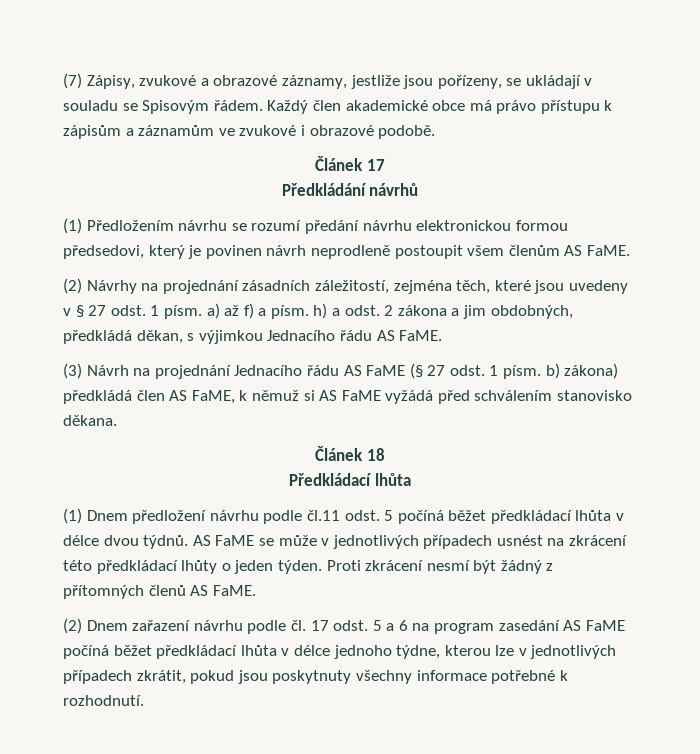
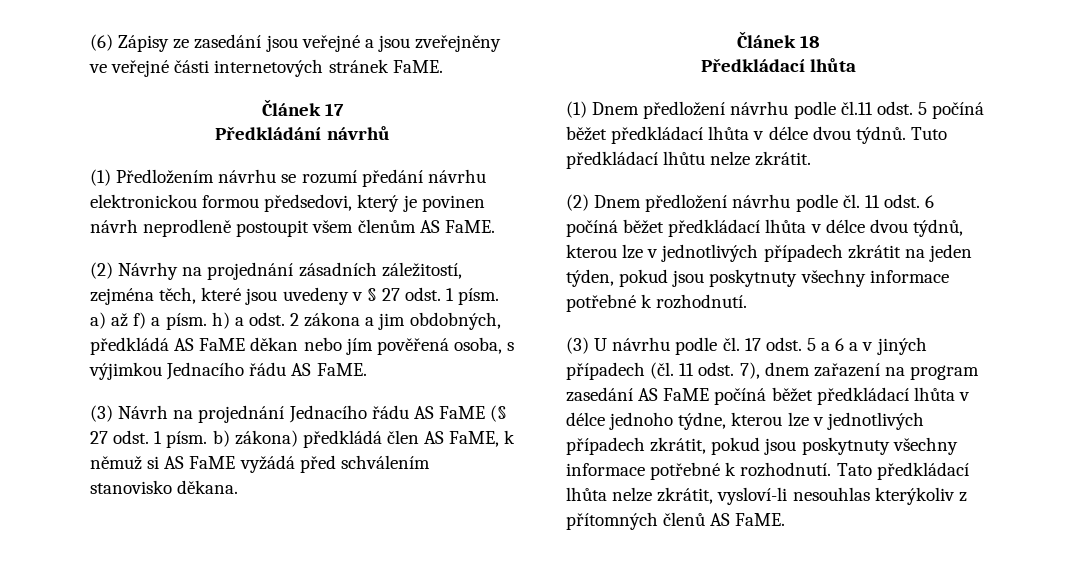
- (7) Zápisy, zvukové a obrazové záznamy, jestliže jsou pořízeny, se ukládají v souladu se Spisovým řádem. Každý člen akademické obce má právo přístupu k zápisům a záznamům ve zvukové i obrazové podobě.
+ (6) Zápisy ze zasedání jsou veřejné a jsou zveřejněny ve veřejné části internetových stránek FaME.
- (2) Návrhy na projednání zásadních záležitostí, zejména těch, které jsou uvedeny v § 27 odst. 1 písm. a) až f) a písm. h) a odst. 2 zákona a jim obdobných, předkládá děkan, s výjimkou Jednacího řádu AS FaME.
+ (2) Návrhy na projednání zásadních záležitostí, zejména těch, které jsou uvedeny v § 27 odst. 1 písm. a) až f) a písm. h) a odst. 2 zákona a jim obdobných, předkládá AS FaME děkan nebo jím pověřená osoba, s výjimkou Jednacího řádu AS FaME.
- AS FaME se může v jednotlivých případech usnést na zkrácení této předkládací lhůty o jeden týden. Proti zkrácení nesmí být žádný z přítomných členů AS FaME.
- (2) Dnem zařazení návrhu podle čl. 17 odst. 5 a 6 na program zasedání AS FaME počíná běžet předkládací lhůta v délce jednoho týdne, kterou lze v jednotlivých případech zkrátit, pokud jsou poskytnuty všechny informace potřebné k rozhodnutí.
+ Tuto předkládací lhůtu nelze zkrátit.
+ (2) Dnem předložení návrhu podle čl. 11 odst. 6 počíná běžet předkládací lhůta v délce dvou týdnů, kterou lze v jednotlivých případech zkrátit na jeden týden, pokud jsou poskytnuty všechny informace potřebné k rozhodnutí.
+ (3) U návrhu podle čl. 17 odst. 5 a 6 a v jiných případech (čl. 11 odst. 7), dnem zařazení na program zasedání AS FaME počíná běžet předkládací lhůta v délce jednoho týdne, kterou lze v jednotlivých případech zkrátit, pokud jsou poskytnuty všechny informace potřebné k rozhodnutí.
+ Tato předkládací lhůta nelze zkrátit, vysloví-li nesouhlas kterýkoliv z přítomných členů AS FaME.

